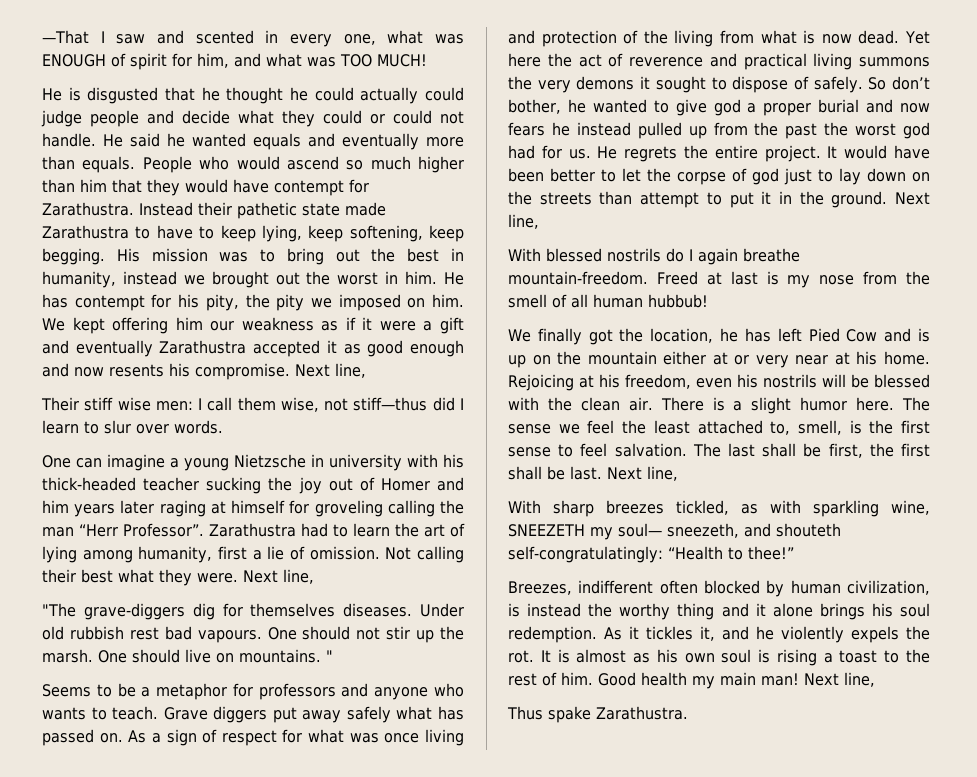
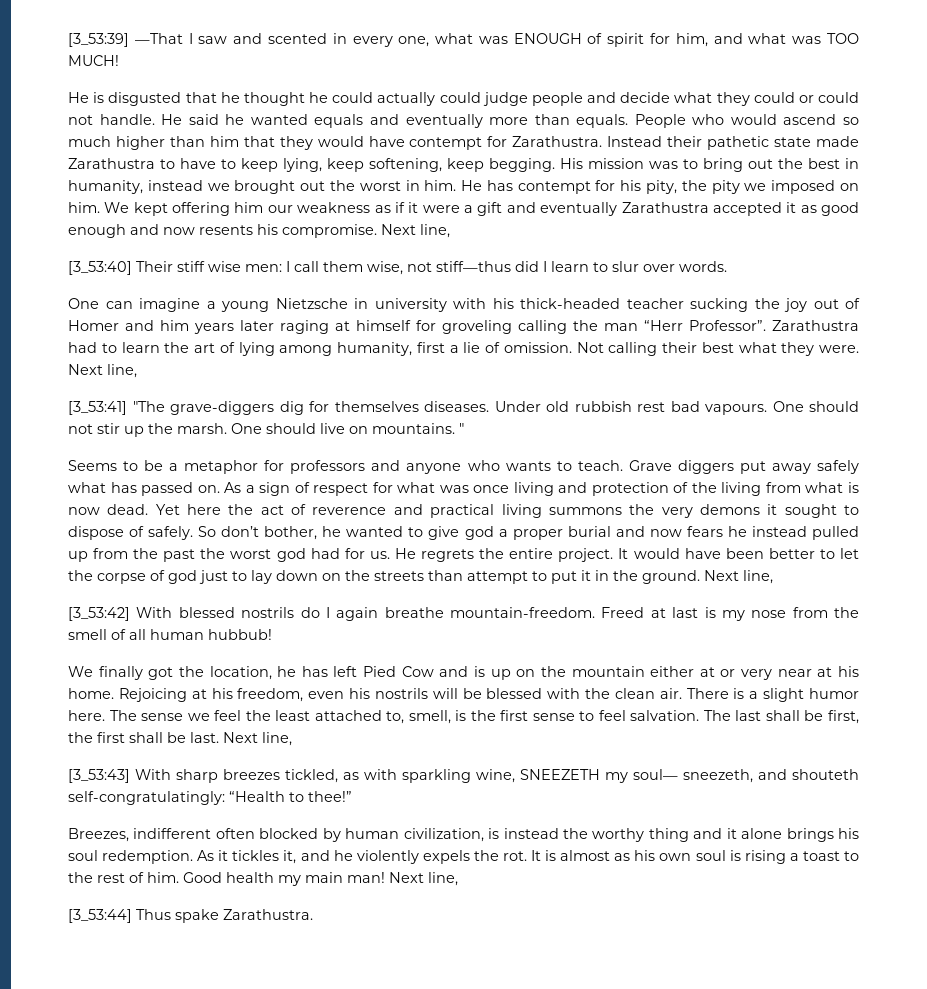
- —That I saw and scented in every one, what was ENOUGH of spirit for him, and what was TOO MUCH!
+ [3_53:39] —That I saw and scented in every one, what was ENOUGH of spirit for him, and what was TOO MUCH!
- Their stiff wise men: I call them wise, not stiff—thus did I learn to slur over words.
+ [3_53:40] Their stiff wise men: I call them wise, not stiff—thus did I learn to slur over words.
- "The grave-diggers dig for themselves diseases.
+ [3_53:41] "The grave-diggers dig for themselves diseases.
- With blessed nostrils do I again breathe mountain-freedom.
+ [3_53:42] With blessed nostrils do I again breathe mountain-freedom.
- With sharp breezes tickled, as with sparkling wine, SNEEZETH my soul— sneezeth, and shouteth self-congratulatingly: “Health to thee!”
+ [3_53:43] With sharp breezes tickled, as with sparkling wine, SNEEZETH my soul— sneezeth, and shouteth self-congratulatingly: “Health to thee!”
- Thus spake Zarathustra.
+ [3_53:44] Thus spake Zarathustra.

